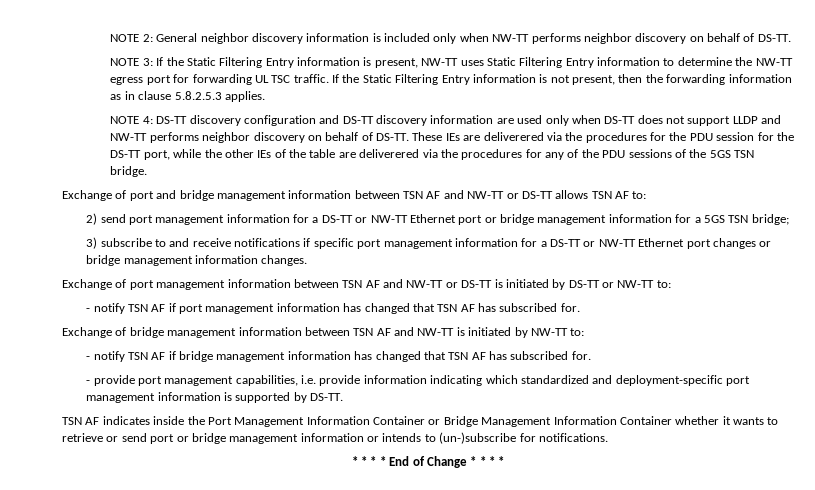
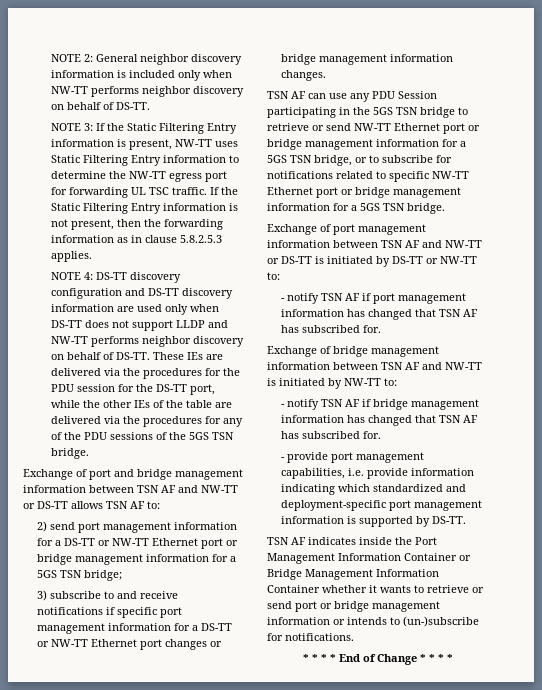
- These IEs are deliverered via the procedures for the PDU session for the DS-TT port, while the other IEs of the table are deliverered via the procedures for any of the PDU sessions of the 5GS TSN bridge.
+ These IEs are delivered via the procedures for the PDU session for the DS-TT port, while the other IEs of the table are delivered via the procedures for any of the PDU sessions of the 5GS TSN bridge.
+ TSN AF can use any PDU Session participating in the 5GS TSN bridge to retrieve or send NW-TT Ethernet port or bridge management information for a 5GS TSN bridge, or to subscribe for notifications related to specific NW-TT Ethernet port or bridge management information for a 5GS TSN bridge.

